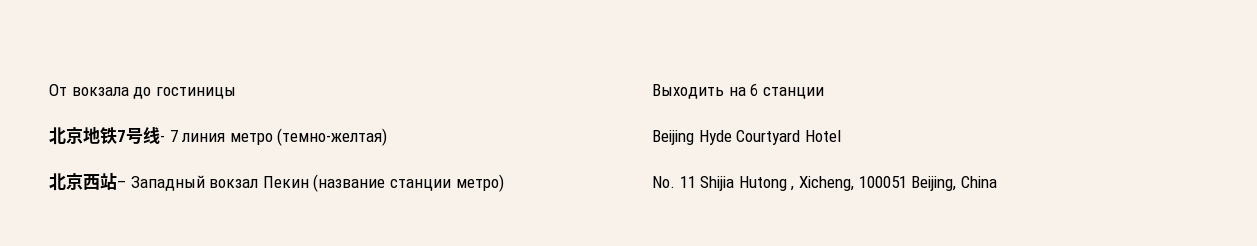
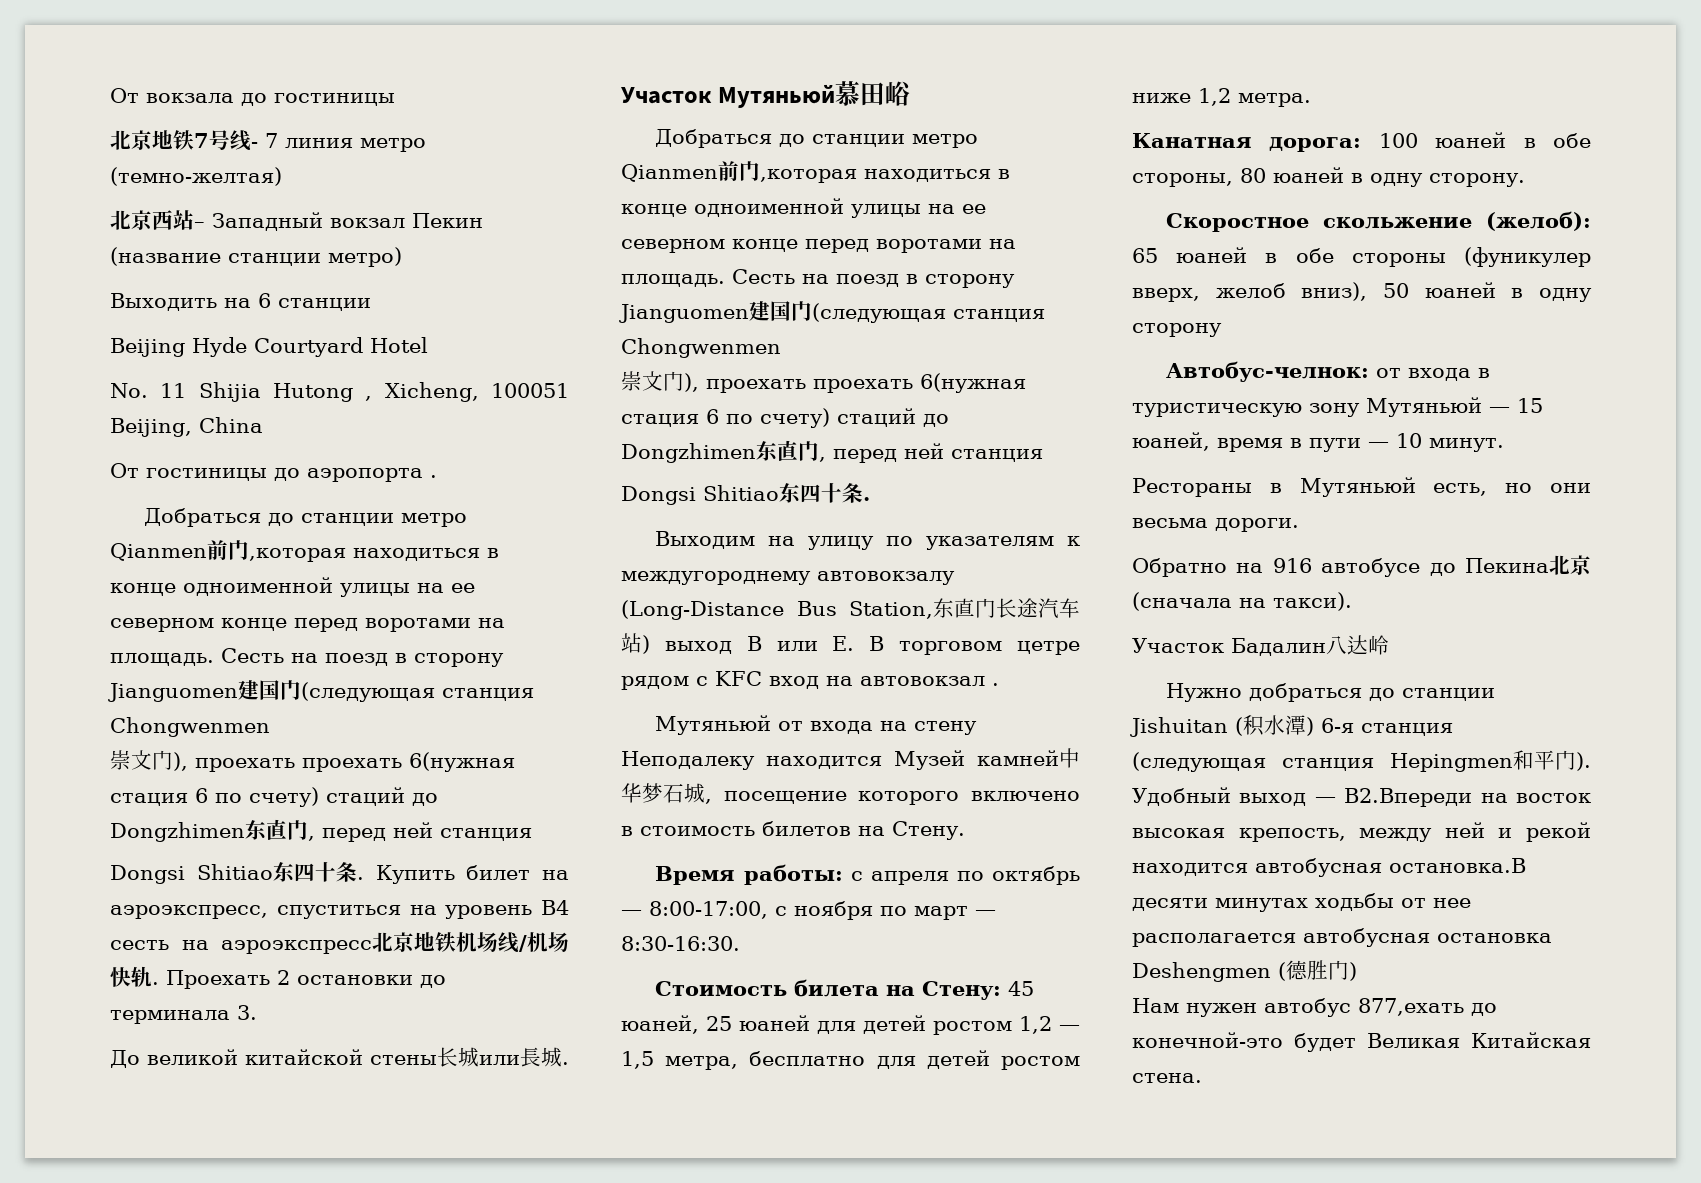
+ От гостиницы до аэропорта .
+ Добраться до станции метро Qianmen前门,которая находиться в конце одноименной улицы на ее северном конце перед воротами на площадь. Сесть на поезд в сторону Jianguomen建国门(следующая станция Chongwenmen
+ 崇文门), проехать проехать 6(нужная стация 6 по счету) стаций до Dongzhimen东直门, перед ней станция
+ Dongsi Shitiao东四十条. Купить билет на аэроэкспресс, спуститься на уровень В4 сесть на аэроэкспресс北京地铁机场线/机场快轨. Проехать 2 остановки до терминала 3.
+ До великой китайской стены长城или長城.
+ Участок Мутяньюй慕田峪
+ Добраться до станции метро Qianmen前门,которая находиться в конце одноименной улицы на ее северном конце перед воротами на площадь. Сесть на поезд в сторону Jianguomen建国门(следующая станция Chongwenmen
+ 崇文门), проехать проехать 6(нужная стация 6 по счету) стаций до Dongzhimen东直门, перед ней станция
+ Dongsi Shitiao东四十条.
+ Выходим на улицу по указателям к междугороднему автовокзалу (Long-Distance Bus Station,东直门长途汽车站) выход В или Е. В торговом цетре рядом с KFC вход на автовокзал .
+ Мутяньюй от входа на стену Неподалеку находится Музей камней中华梦石城, посещение которого включено в стоимость билетов на Стену.
+ Время работы: с апреля по октябрь — 8:00-17:00, с ноября по март — 8:30-16:30.
+ Стоимость билета на Стену: 45 юаней, 25 юаней для детей ростом 1,2 — 1,5 метра, бесплатно для детей ростом ниже 1,2 метра.
+ Канатная дорога: 100 юаней в обе стороны, 80 юаней в одну сторону.
+ Скоростное скольжение (желоб): 65 юаней в обе стороны (фуникулер вверх, желоб вниз), 50 юаней в одну сторону
+ Автобус-челнок: от входа в туристическую зону Мутяньюй — 15 юаней, время в пути — 10 минут.
+ Рестораны в Мутяньюй есть, но они весьма дороги.
+ Обратно на 916 автобусе до Пекина北京(сначала на такси).
+ Участок Бадалин八达岭
+ Нужно добраться до станции Jishuitan (积水潭) 6-я станция (следующая станция Hepingmen和平门). Удобный выход — B2.Впереди на восток высокая крепость, между ней и рекой находится автобусная остановка.В десяти минутах ходьбы от нее располагается автобусная остановка Deshengmen (德胜门)
+ Нам нужен автобус 877,ехать до конечной-это будет Великая Китайская стена.

